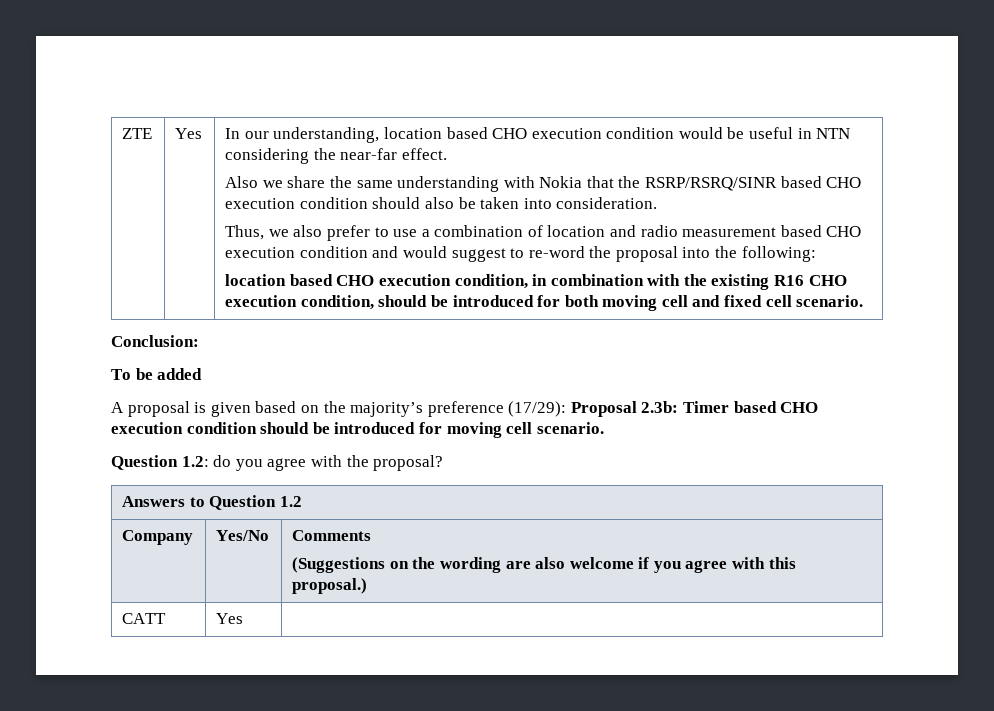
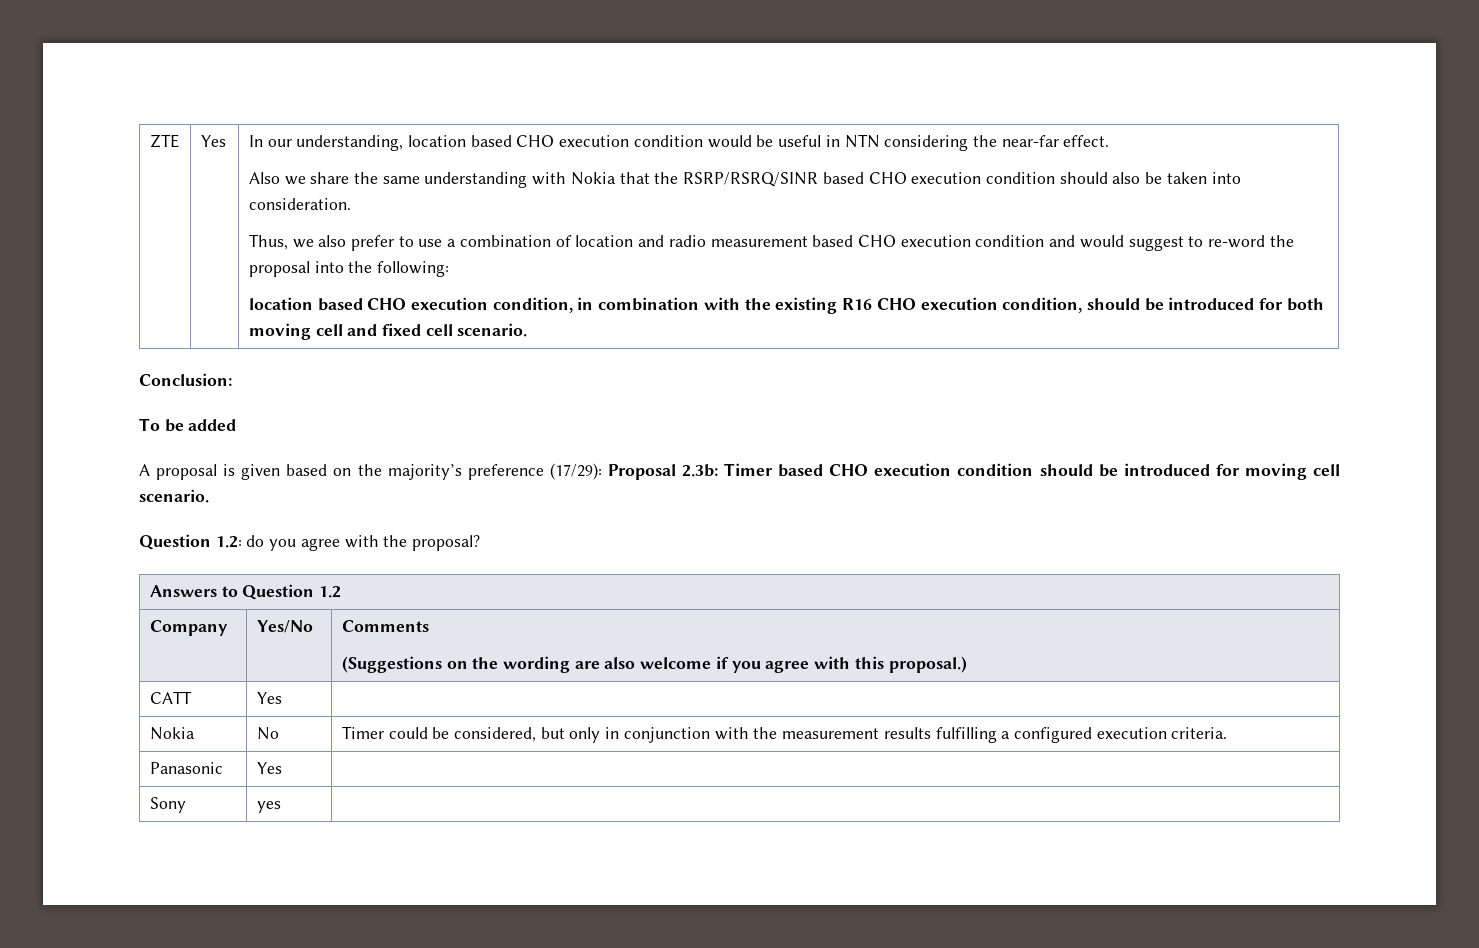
+ Nokia | No | Timer could be considered, but only in conjunction with the measurement results fulfilling a configured execution criteria.
+ Panasonic | Yes |
+ Sony | yes |

